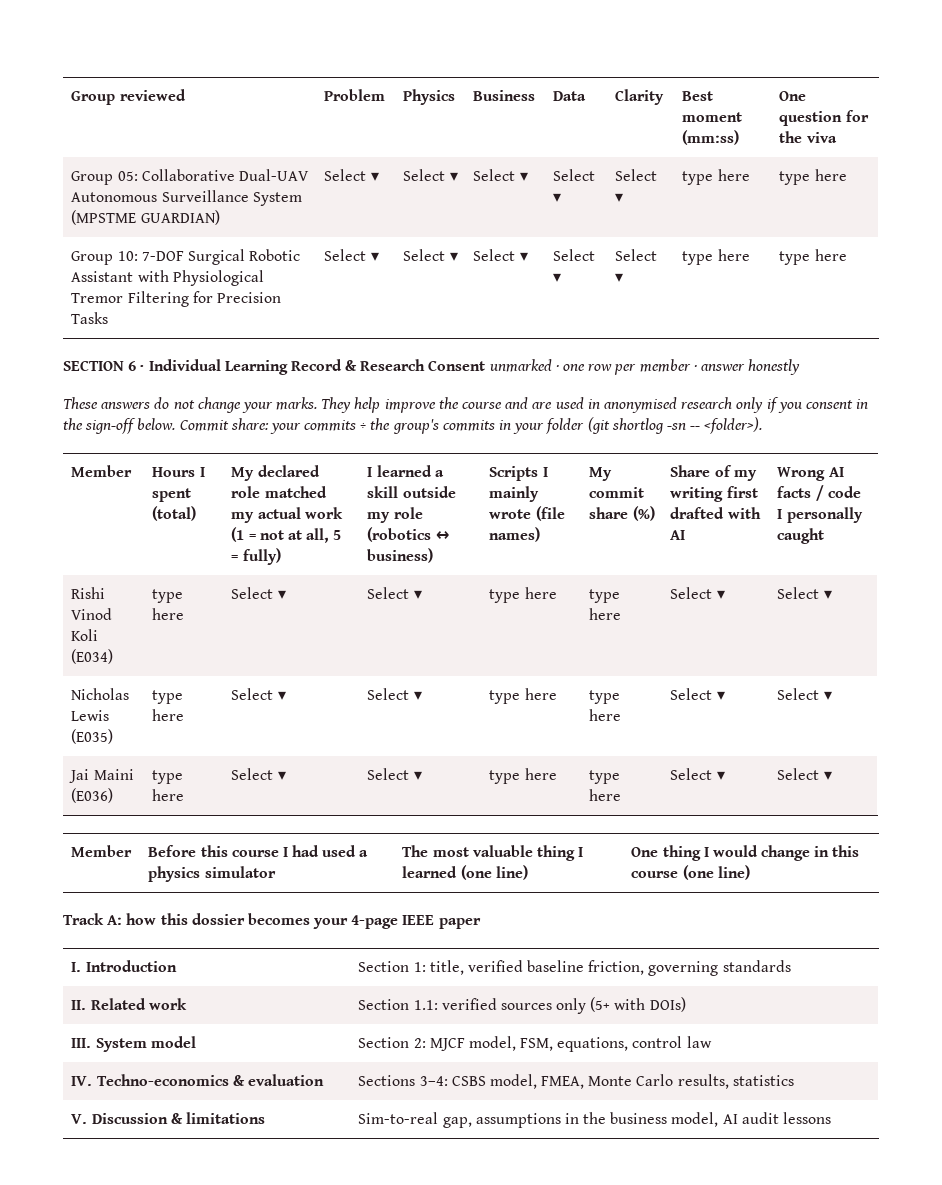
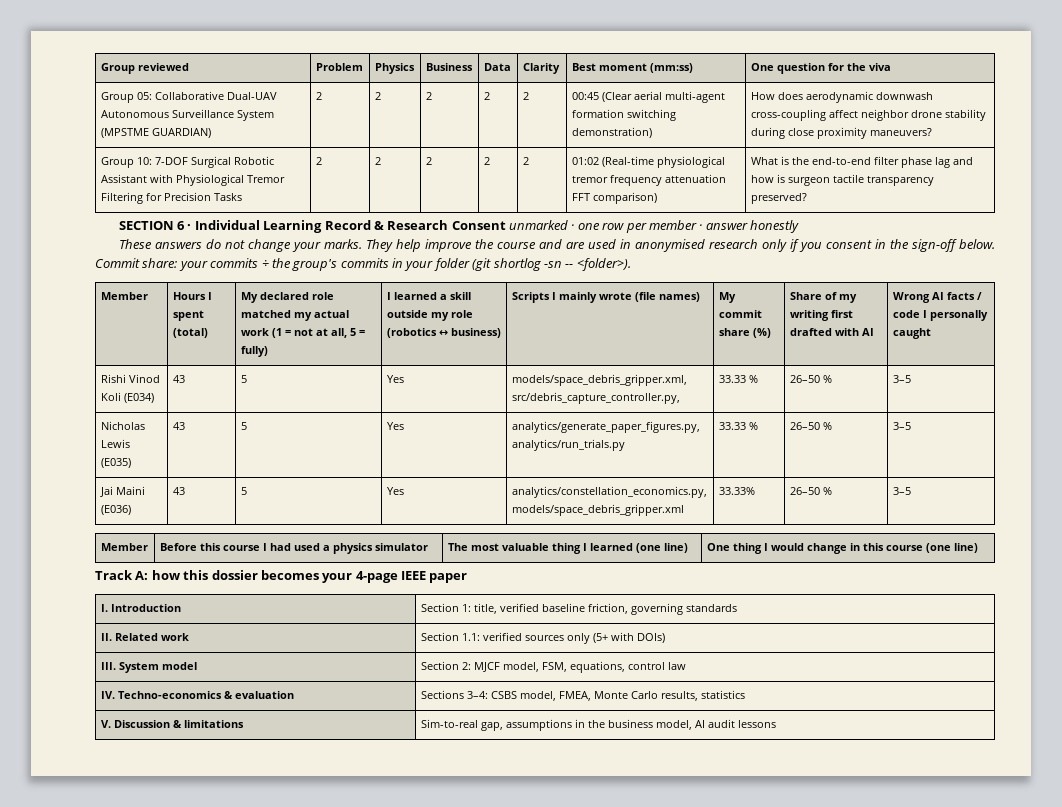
- Group 05: Collaborative Dual-UAV Autonomous Surveillance System (MPSTME GUARDIAN) | Select ▾ | Select ▾ | Select ▾ | Select ▾ | Select ▾ | type here | type here
+ Group 05: Collaborative Dual-UAV Autonomous Surveillance System (MPSTME GUARDIAN) | 2 | 2 | 2 | 2 | 2 | 00:45 (Clear aerial multi-agent formation switching demonstration) | How does aerodynamic downwash cross-coupling affect neighbor drone stability during close proximity maneuvers?
- Group 10: 7-DOF Surgical Robotic Assistant with Physiological Tremor Filtering for Precision Tasks | Select ▾ | Select ▾ | Select ▾ | Select ▾ | Select ▾ | type here | type here
+ Group 10: 7-DOF Surgical Robotic Assistant with Physiological Tremor Filtering for Precision Tasks | 2 | 2 | 2 | 2 | 2 | 01:02 (Real-time physiological tremor frequency attenuation FFT comparison) | What is the end-to-end filter phase lag and how is surgeon tactile transparency preserved?
- Rishi Vinod Koli (E034) | type here | Select ▾ | Select ▾ | type here | type here | Select ▾ | Select ▾
- Nicholas Lewis (E035) | type here | Select ▾ | Select ▾ | type here | type here | Select ▾ | Select ▾
- Jai Maini (E036) | type here | Select ▾ | Select ▾ | type here | type here | Select ▾ | Select ▾
+ Rishi Vinod Koli (E034) | 43 | 5 | Yes | models/space_debris_gripper.xml, src/debris_capture_controller.py, | 33.33 % | 26–50 % | 3–5
+ Nicholas Lewis (E035) | 43 | 5 | Yes | analytics/generate_paper_figures.py, analytics/run_trials.py | 33.33 % | 26–50 % | 3–5
+ Jai Maini (E036) | 43 | 5 | Yes | analytics/constellation_economics.py, models/space_debris_gripper.xml | 33.33% | 26–50 % | 3–5

